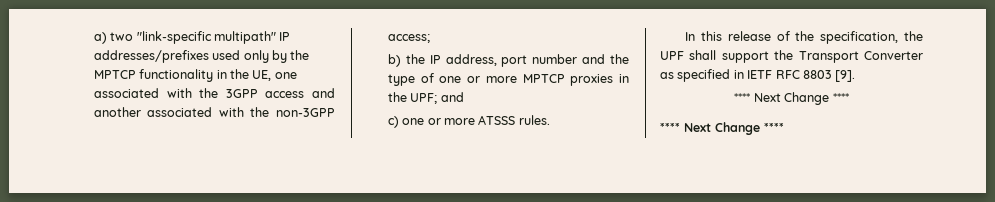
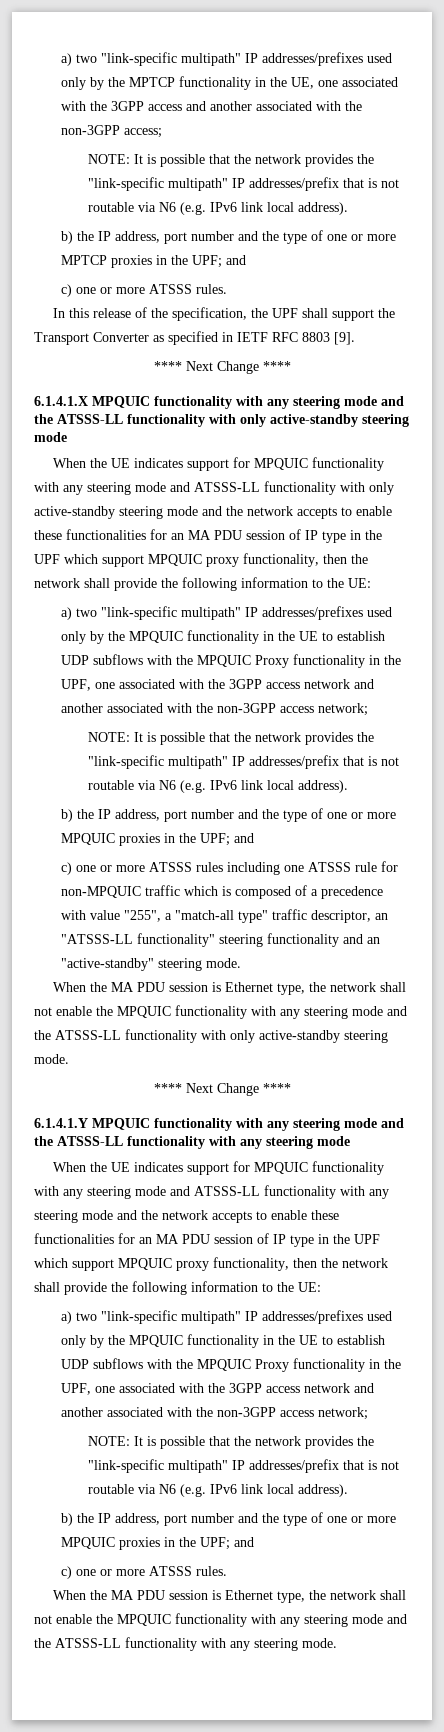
  a) two "link-specific multipath" IP addresses/prefixes used only by the MPTCP functionality in the UE, one associated with the 3GPP access and another associated with the non-3GPP access;
+ NOTE: It is possible that the network provides the "link-specific multipath" IP addresses/prefix that is not routable via N6 (e.g. IPv6 link local address).
  In this release of the specification, the UPF shall support the Transport Converter as specified in IETF RFC 8803 [9].
  **** Next Change ****
+ 6.1.4.1.X MPQUIC functionality with any steering mode and the ATSSS-LL functionality with only active-standby steering mode
+ When the UE indicates support for MPQUIC functionality with any steering mode and ATSSS-LL functionality with only active-standby steering mode and the network accepts to enable these functionalities for an MA PDU session of IP type in the UPF which support MPQUIC proxy functionality, then the network shall provide the following information to the UE:
+ a) two "link-specific multipath" IP addresses/prefixes used only by the MPQUIC functionality in the UE to establish UDP subflows with the MPQUIC Proxy functionality in the UPF, one associated with the 3GPP access network and another associated with the non-3GPP access network;
+ NOTE: It is possible that the network provides the "link-specific multipath" IP addresses/prefix that is not routable via N6 (e.g. IPv6 link local address).
+ b) the IP address, port number and the type of one or more MPQUIC proxies in the UPF; and
+ c) one or more ATSSS rules including one ATSSS rule for non-MPQUIC traffic which is composed of a precedence with value "255", a "match-all type" traffic descriptor, an "ATSSS-LL functionality" steering functionality and an "active-standby" steering mode.
+ When the MA PDU session is Ethernet type, the network shall not enable the MPQUIC functionality with any steering mode and the ATSSS-LL functionality with only active-standby steering mode.
  **** Next Change ****
+ 6.1.4.1.Y MPQUIC functionality with any steering mode and the ATSSS-LL functionality with any steering mode
+ When the UE indicates support for MPQUIC functionality with any steering mode and ATSSS-LL functionality with any steering mode and the network accepts to enable these functionalities for an MA PDU session of IP type in the UPF which support MPQUIC proxy functionality, then the network shall provide the following information to the UE:
+ a) two "link-specific multipath" IP addresses/prefixes used only by the MPQUIC functionality in the UE to establish UDP subflows with the MPQUIC Proxy functionality in the UPF, one associated with the 3GPP access network and another associated with the non-3GPP access network;
+ NOTE: It is possible that the network provides the "link-specific multipath" IP addresses/prefix that is not routable via N6 (e.g. IPv6 link local address).
+ b) the IP address, port number and the type of one or more MPQUIC proxies in the UPF; and
+ c) one or more ATSSS rules.
+ When the MA PDU session is Ethernet type, the network shall not enable the MPQUIC functionality with any steering mode and the ATSSS-LL functionality with any steering mode.

